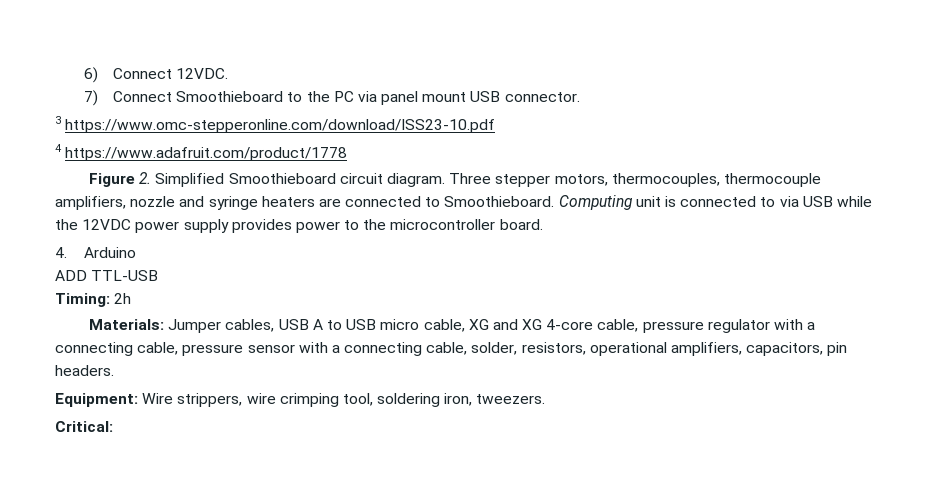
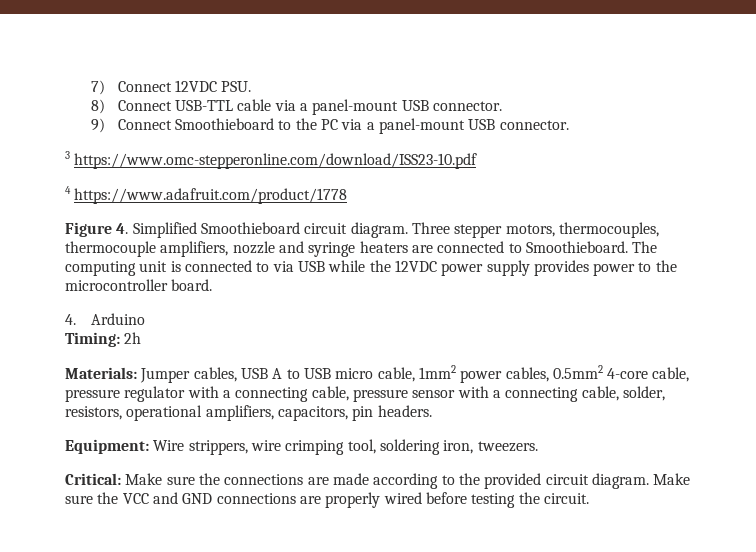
- 6) Connect 12VDC.
- 7) Connect Smoothieboard to the PC via panel mount USB connector.
+ 7) Connect 12VDC PSU.
+ 8) Connect USB-TTL cable via a panel-mount USB connector.
+ 9) Connect Smoothieboard to the PC via a panel-mount USB connector.
- Figure 2. Simplified Smoothieboard circuit diagram.
+ Figure 4. Simplified Smoothieboard circuit diagram.
- Computing unit is connected to via USB while the 12VDC power supply provides power to the microcontroller board.
+ The computing unit is connected to via USB while the 12VDC power supply provides power to the microcontroller board.
- ADD TTL-USB
- Materials: Jumper cables, USB A to USB micro cable, XG and XG 4-core cable, pressure regulator with a connecting cable, pressure sensor with a connecting cable, solder, resistors, operational amplifiers, capacitors, pin headers.
+ Materials: Jumper cables, USB A to USB micro cable, 1mm2 power cables, 0.5mm2 4-core cable, pressure regulator with a connecting cable, pressure sensor with a connecting cable, solder, resistors, operational amplifiers, capacitors, pin headers.
- Critical:
+ Critical: Make sure the connections are made according to the provided circuit diagram. Make sure the VCC and GND connections are properly wired before testing the circuit.

